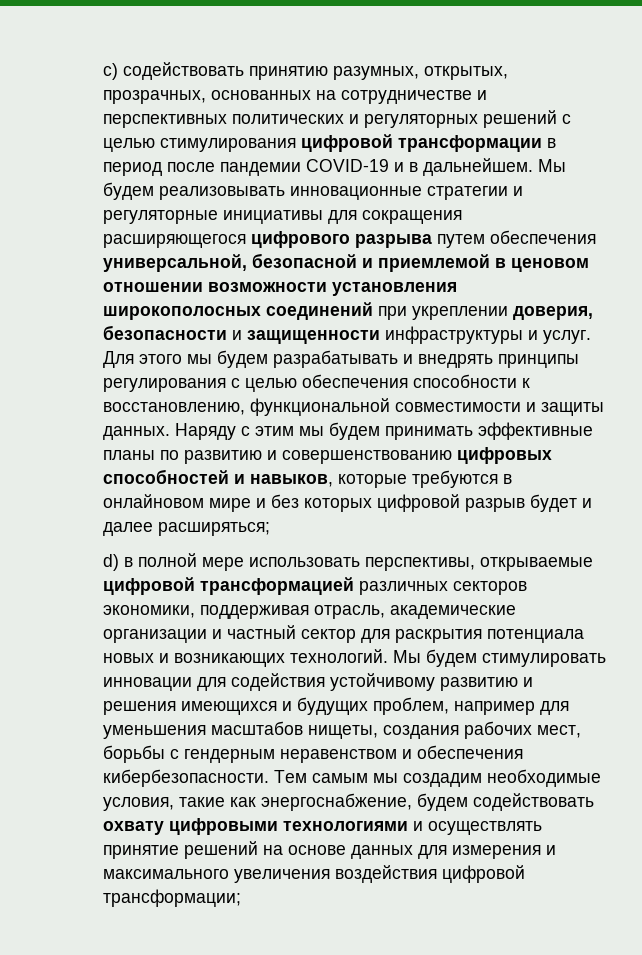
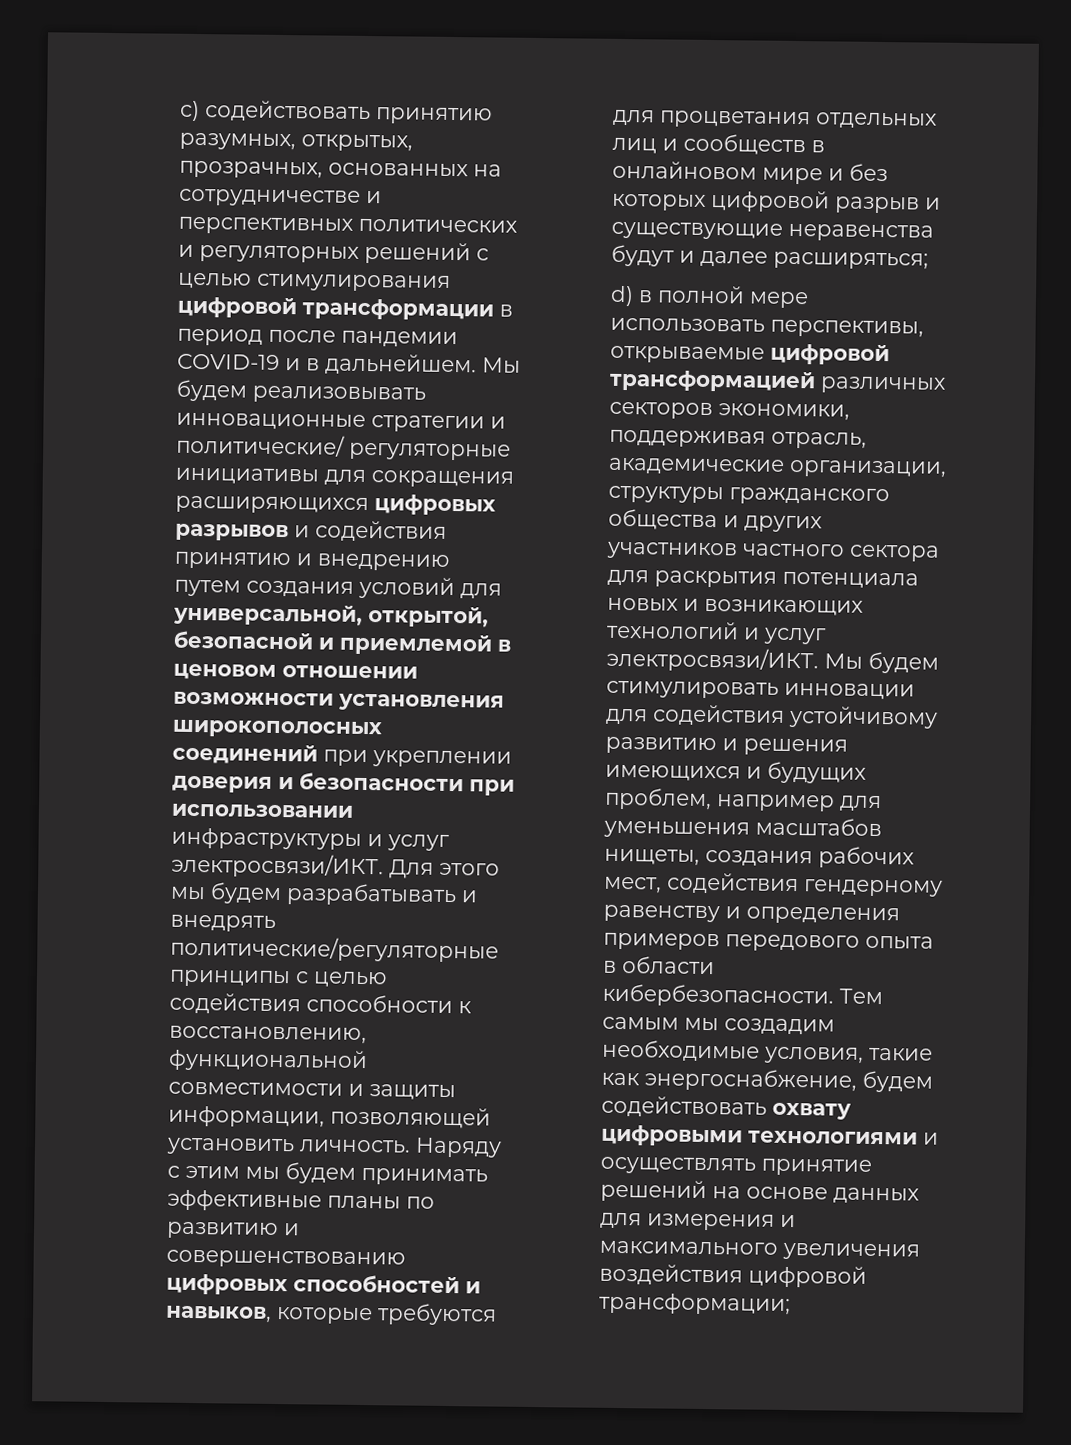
- Мы будем реализовывать инновационные стратегии и регуляторные инициативы для сокращения расширяющегося цифрового разрыва путем обеспечения универсальной, безопасной и приемлемой в ценовом отношении возможности установления широкополосных соединений при укреплении доверия, безопасности и защищенности инфраструктуры и услуг.
+ Мы будем реализовывать инновационные стратегии и политические/ регуляторные инициативы для сокращения расширяющихся цифровых разрывов и содействия принятию и внедрению путем создания условий для универсальной, открытой, безопасной и приемлемой в ценовом отношении возможности установления широкополосных соединений при укреплении доверия и безопасности при использовании инфраструктуры и услуг электросвязи/ИКТ.
- Для этого мы будем разрабатывать и внедрять принципы регулирования с целью обеспечения способности к восстановлению, функциональной совместимости и защиты данных.
+ Для этого мы будем разрабатывать и внедрять политические/регуляторные принципы с целью содействия способности к восстановлению, функциональной совместимости и защиты информации, позволяющей установить личность.
- Наряду с этим мы будем принимать эффективные планы по развитию и совершенствованию цифровых способностей и навыков, которые требуются в онлайновом мире и без которых цифровой разрыв будет и далее расширяться;
+ Наряду с этим мы будем принимать эффективные планы по развитию и совершенствованию цифровых способностей и навыков, которые требуются для процветания отдельных лиц и сообществ в онлайновом мире и без которых цифровой разрыв и существующие неравенства будут и далее расширяться;
- d) в полной мере использовать перспективы, открываемые цифровой трансформацией различных секторов экономики, поддерживая отрасль, академические организации и частный сектор для раскрытия потенциала новых и возникающих технологий.
+ d) в полной мере использовать перспективы, открываемые цифровой трансформацией различных секторов экономики, поддерживая отрасль, академические организации, структуры гражданского общества и других участников частного сектора для раскрытия потенциала новых и возникающих технологий и услуг электросвязи/ИКТ.
- Мы будем стимулировать инновации для содействия устойчивому развитию и решения имеющихся и будущих проблем, например для уменьшения масштабов нищеты, создания рабочих мест, борьбы с гендерным неравенством и обеспечения кибербезопасности.
+ Мы будем стимулировать инновации для содействия устойчивому развитию и решения имеющихся и будущих проблем, например для уменьшения масштабов нищеты, создания рабочих мест, содействия гендерному равенству и определения примеров передового опыта в области кибербезопасности.

